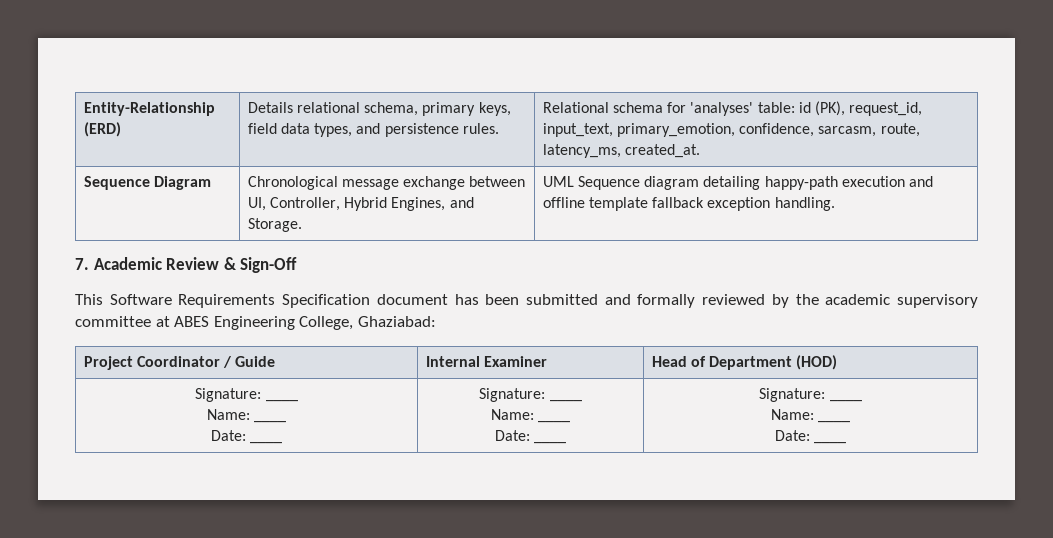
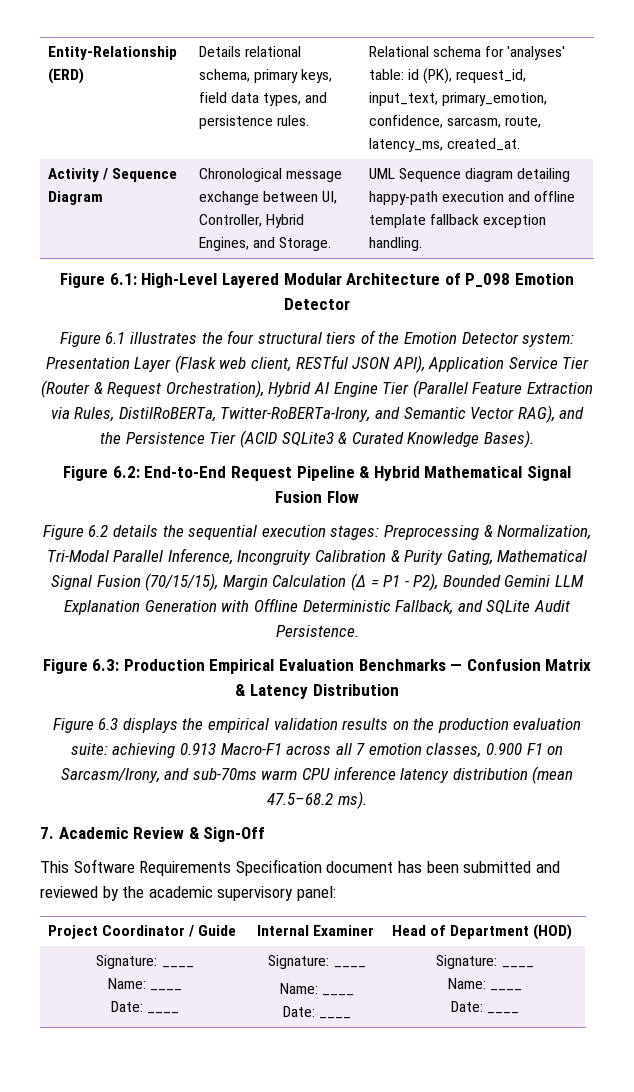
- Sequence Diagram | Chronological message exchange between UI, Controller, Hybrid Engines, and Storage. | UML Sequence diagram detailing happy-path execution and offline template fallback exception handling.
+ Activity / Sequence Diagram | Chronological message exchange between UI, Controller, Hybrid Engines, and Storage. | UML Sequence diagram detailing happy-path execution and offline template fallback exception handling.
+ Figure 6.1: High-Level Layered Modular Architecture of P_098 Emotion Detector
+ Figure 6.1 illustrates the four structural tiers of the Emotion Detector system: Presentation Layer (Flask web client, RESTful JSON API), Application Service Tier (Router & Request Orchestration), Hybrid AI Engine Tier (Parallel Feature Extraction via Rules, DistilRoBERTa, Twitter-RoBERTa-Irony, and Semantic Vector RAG), and the Persistence Tier (ACID SQLite3 & Curated Knowledge Bases).
+ Figure 6.2: End-to-End Request Pipeline & Hybrid Mathematical Signal Fusion Flow
+ Figure 6.2 details the sequential execution stages: Preprocessing & Normalization, Tri-Modal Parallel Inference, Incongruity Calibration & Purity Gating, Mathematical Signal Fusion (70/15/15), Margin Calculation (Δ = P1 - P2), Bounded Gemini LLM Explanation Generation with Offline Deterministic Fallback, and SQLite Audit Persistence.
+ Figure 6.3: Production Empirical Evaluation Benchmarks — Confusion Matrix & Latency Distribution
+ Figure 6.3 displays the empirical validation results on the production evaluation suite: achieving 0.913 Macro-F1 across all 7 emotion classes, 0.900 F1 on Sarcasm/Irony, and sub-70ms warm CPU inference latency distribution (mean 47.5–68.2 ms).
- This Software Requirements Specification document has been submitted and formally reviewed by the academic supervisory committee at ABES Engineering College, Ghaziabad:
+ This Software Requirements Specification document has been submitted and reviewed by the academic supervisory panel:

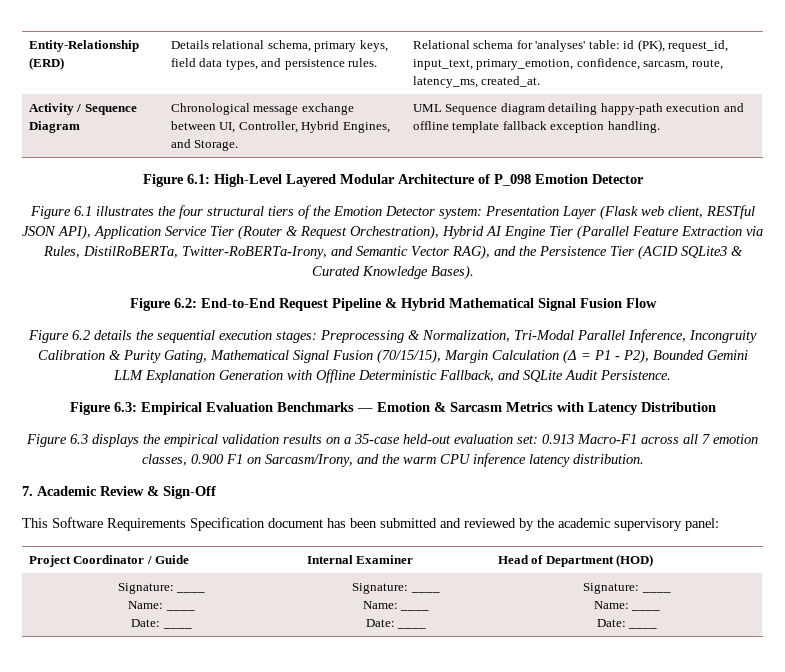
- Figure 6.3: Production Empirical Evaluation Benchmarks — Confusion Matrix & Latency Distribution
+ Figure 6.3: Empirical Evaluation Benchmarks — Emotion & Sarcasm Metrics with Latency Distribution
- Figure 6.3 displays the empirical validation results on the production evaluation suite: achieving 0.913 Macro-F1 across all 7 emotion classes, 0.900 F1 on Sarcasm/Irony, and sub-70ms warm CPU inference latency distribution (mean 47.5–68.2 ms).
+ Figure 6.3 displays the empirical validation results on a 35-case held-out evaluation set: 0.913 Macro-F1 across all 7 emotion classes, 0.900 F1 on Sarcasm/Irony, and the warm CPU inference latency distribution.

